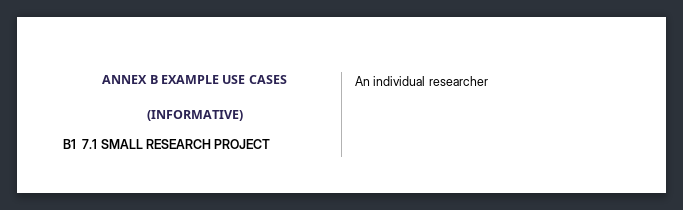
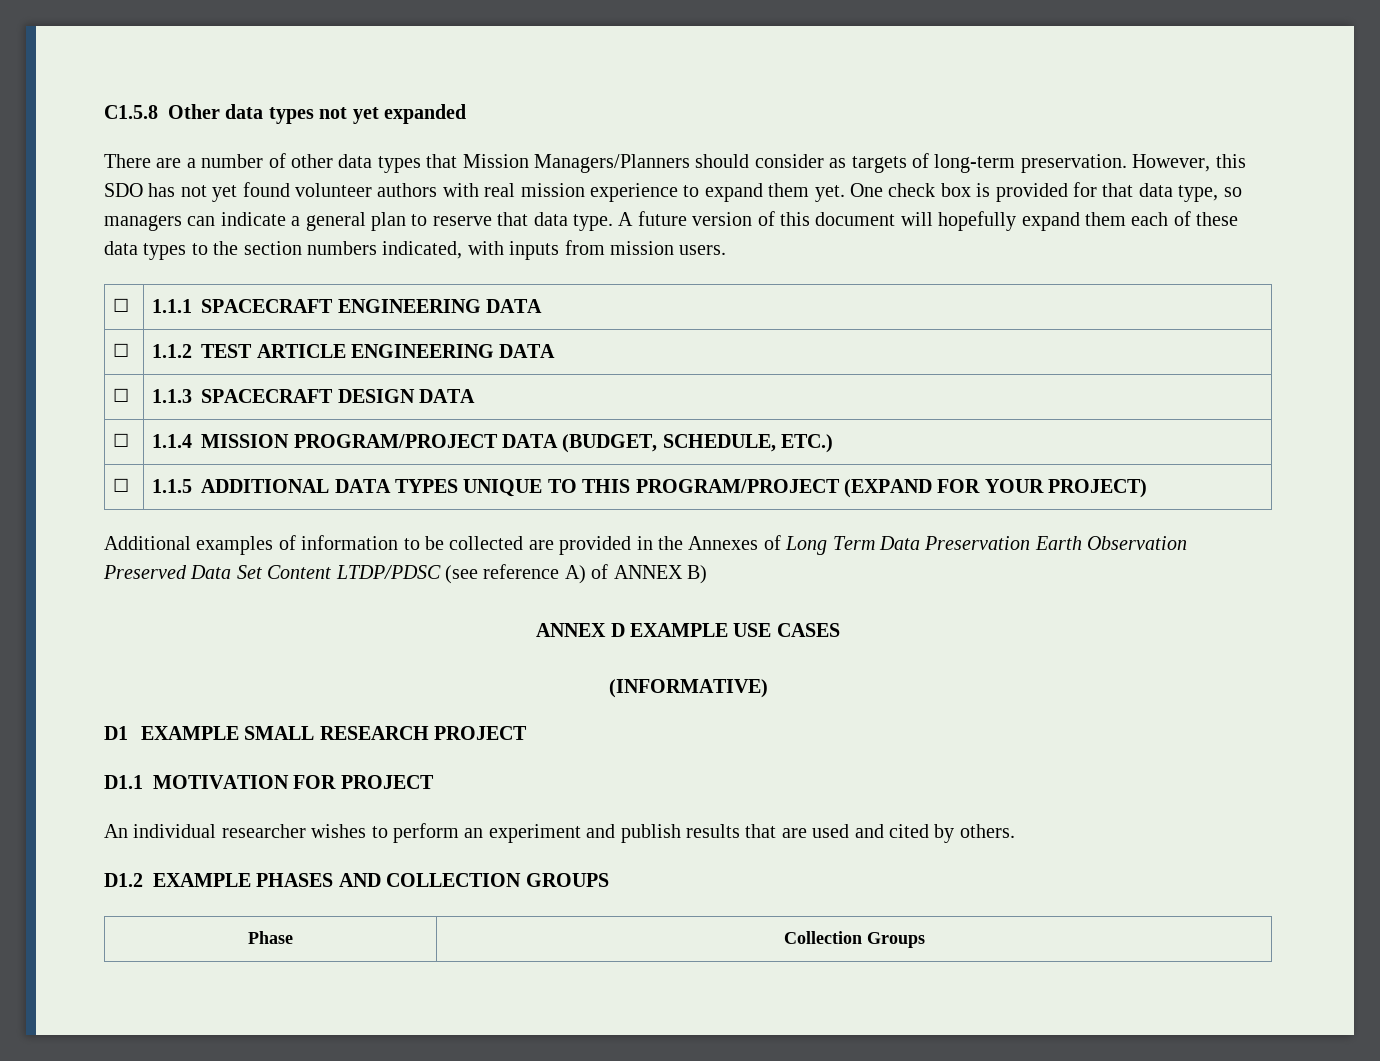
- ANNEX B EXAMPLE USE CASES
+ C1.5.8 Other data types not yet expanded
+ There are a number of other data types that Mission Managers/Planners should consider as targets of long-term preservation. However, this SDO has not yet found volunteer authors with real mission experience to expand them yet. One check box is provided for that data type, so managers can indicate a general plan to reserve that data type. A future version of this document will hopefully expand them each of these data types to the section numbers indicated, with inputs from mission users.
+ ☐ | 1.1.1 SPACECRAFT ENGINEERING DATA
+ ☐ | 1.1.2 TEST ARTICLE ENGINEERING DATA
+ ☐ | 1.1.3 SPACECRAFT DESIGN DATA
+ ☐ | 1.1.4 MISSION PROGRAM/PROJECT DATA (BUDGET, SCHEDULE, ETC.)
+ ☐ | 1.1.5 ADDITIONAL DATA TYPES UNIQUE TO THIS PROGRAM/PROJECT (EXPAND FOR YOUR PROJECT)
+ Additional examples of information to be collected are provided in the Annexes of Long Term Data Preservation Earth Observation Preserved Data Set Content LTDP/PDSC (see reference A) of ANNEX B)
+ ANNEX D EXAMPLE USE CASES
- B1 7.1 SMALL RESEARCH PROJECT
+ D1 EXAMPLE SMALL RESEARCH PROJECT
+ D1.1 MOTIVATION FOR PROJECT
- An individual researcher
+ An individual researcher wishes to perform an experiment and publish results that are used and cited by others.
+ D1.2 EXAMPLE PHASES AND COLLECTION GROUPS
+ Phase | Collection Groups

